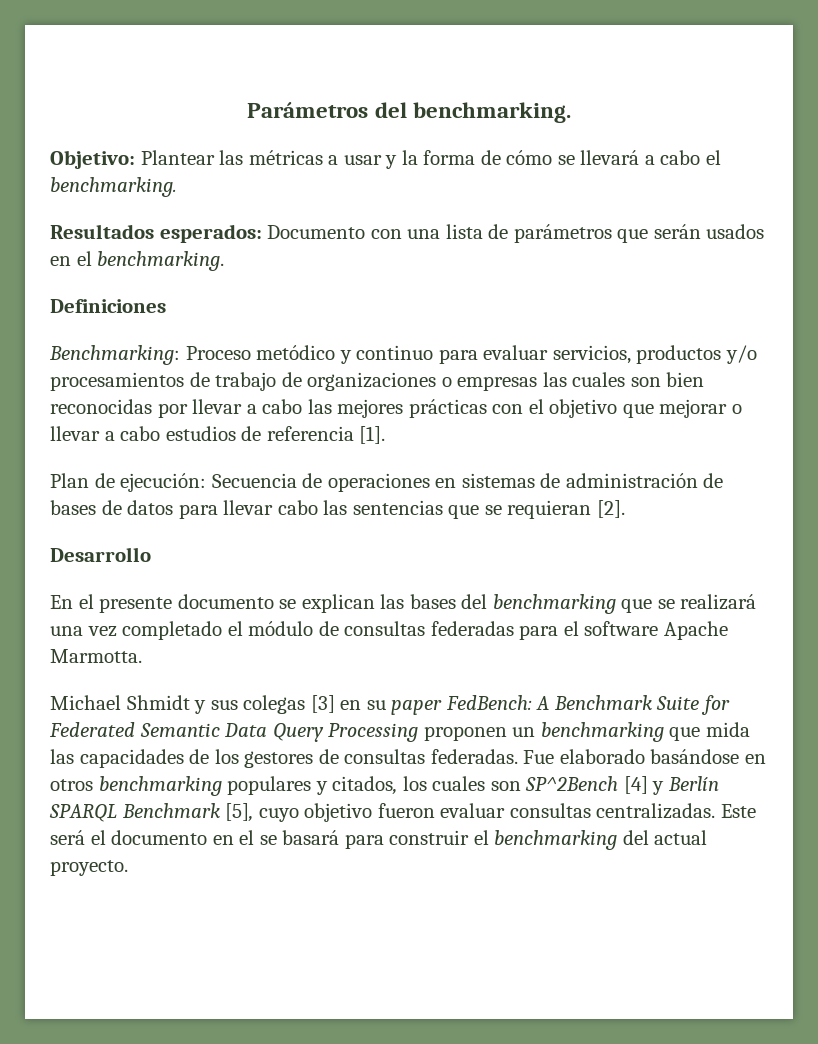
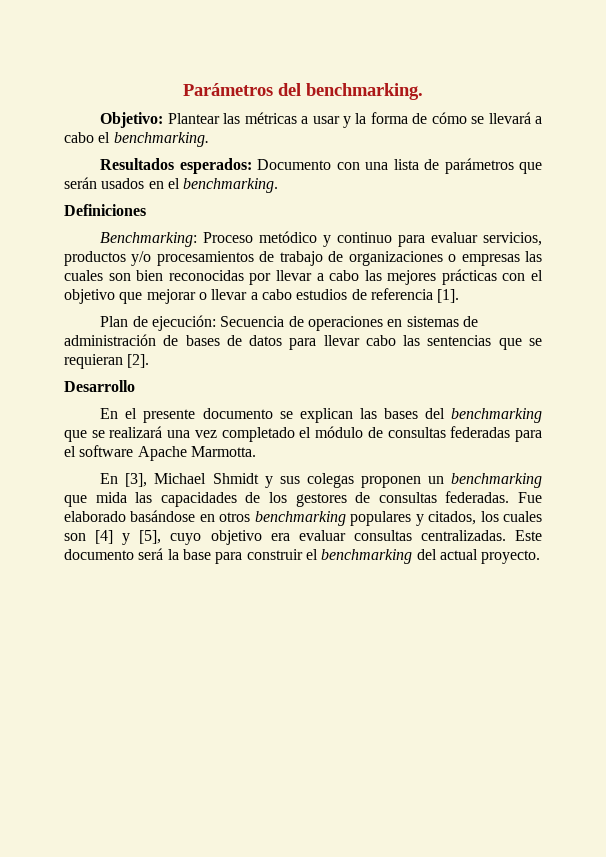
- Michael Shmidt y sus colegas [3] en su paper FedBench: A Benchmark Suite for Federated Semantic Data Query Processing proponen un benchmarking que mida las capacidades de los gestores de consultas federadas.
+ En [3], Michael Shmidt y sus colegas proponen un benchmarking que mida las capacidades de los gestores de consultas federadas.
- Fue elaborado basándose en otros benchmarking populares y citados, los cuales son SP^2Bench [4] y Berlín SPARQL Benchmark [5], cuyo objetivo fueron evaluar consultas centralizadas.
+ Fue elaborado basándose en otros benchmarking populares y citados, los cuales son [4] y [5], cuyo objetivo era evaluar consultas centralizadas.
- Este será el documento en el se basará para construir el benchmarking del actual proyecto.
+ Este documento será la base para construir el benchmarking del actual proyecto.

